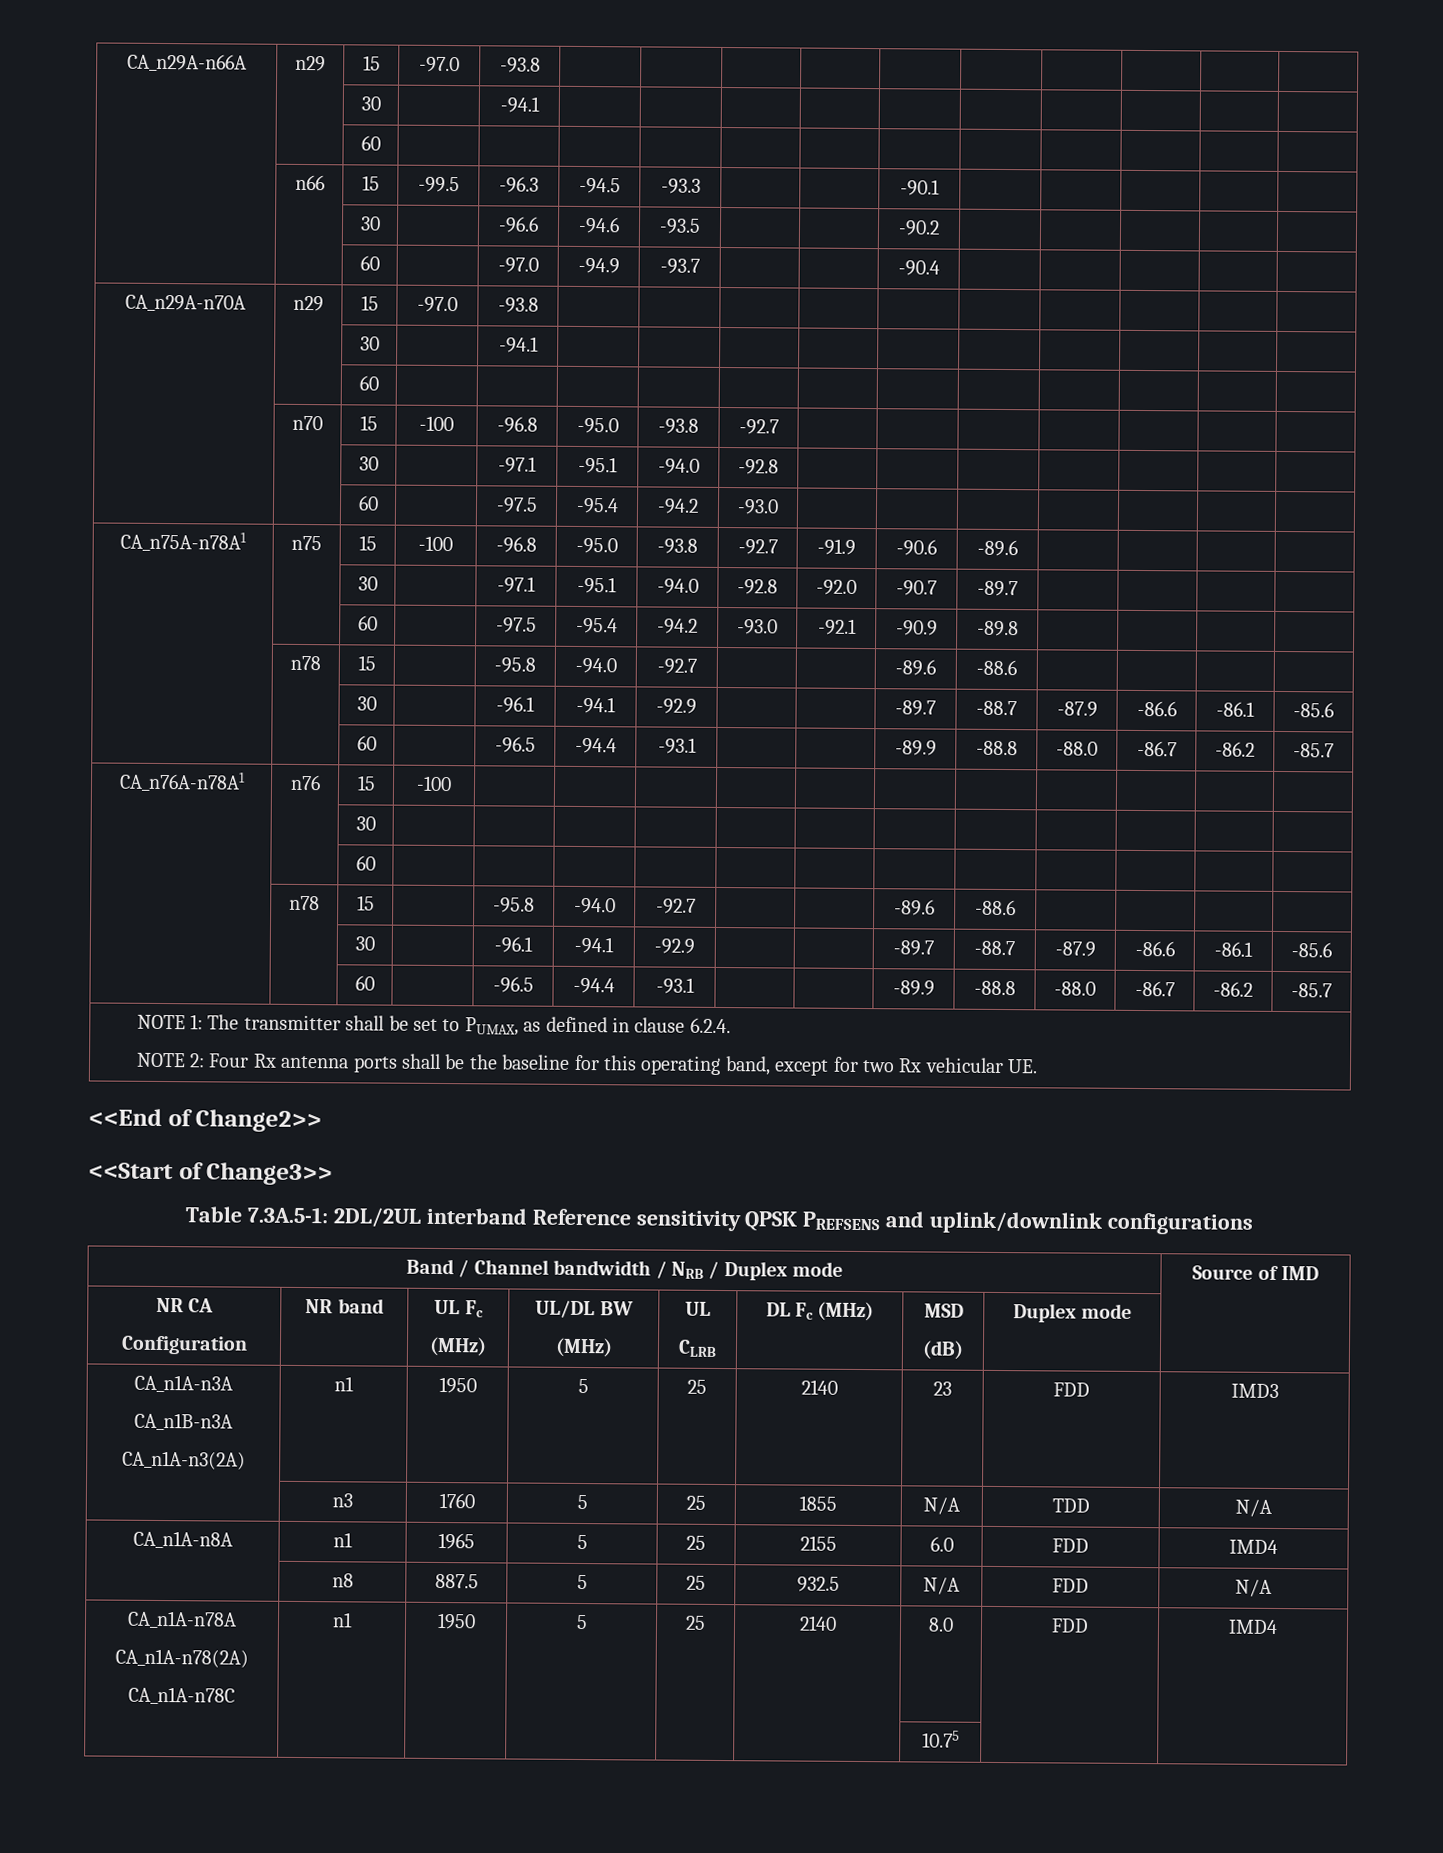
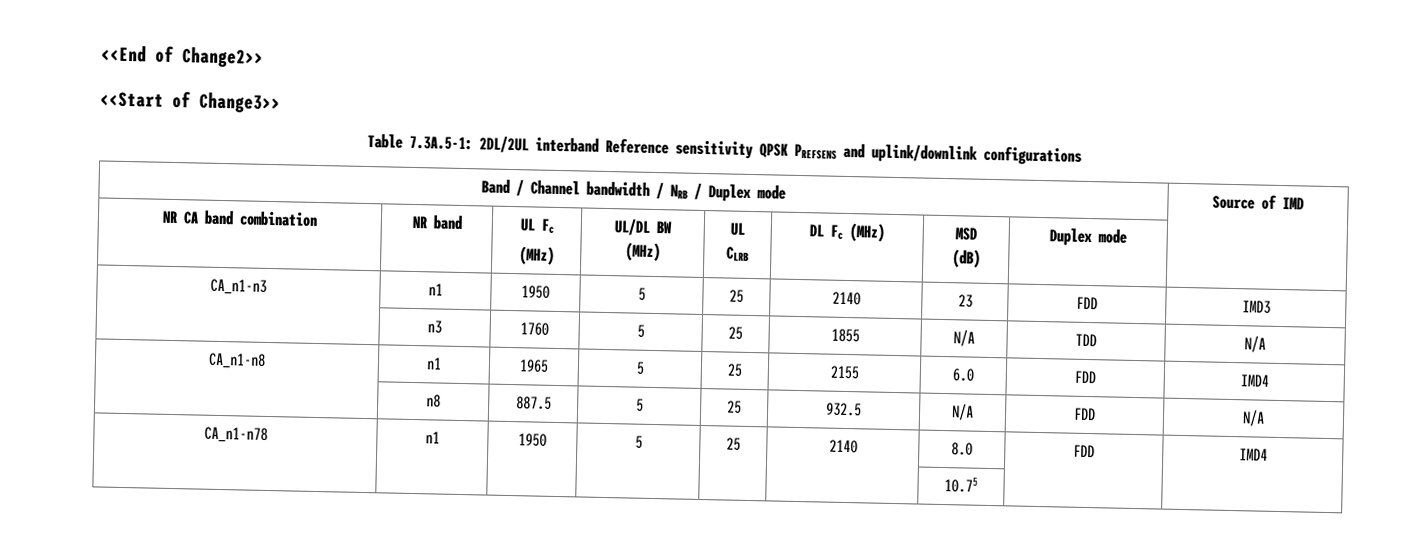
- CA_n29A-n66A | n29 | 15 | -97.0 | -93.8 | | | | | | | | | |
- | | 30 | | -94.1 | | | | | | | | | |
- | | 60 | | | | | | | | | | | |
- | n66 | 15 | -99.5 | -96.3 | -94.5 | -93.3 | | | -90.1 | | | | |
- | | 30 | | -96.6 | -94.6 | -93.5 | | | -90.2 | | | | |
- | | 60 | | -97.0 | -94.9 | -93.7 | | | -90.4 | | | | |
- CA_n29A-n70A | n29 | 15 | -97.0 | -93.8 | | | | | | | | | |
- | | 30 | | -94.1 | | | | | | | | | |
- | | 60 | | | | | | | | | | | |
- | n70 | 15 | -100 | -96.8 | -95.0 | -93.8 | -92.7 | | | | | | |
- | | 30 | | -97.1 | -95.1 | -94.0 | -92.8 | | | | | | |
- | | 60 | | -97.5 | -95.4 | -94.2 | -93.0 | | | | | | |
- CA_n75A-n78A1 | n75 | 15 | -100 | -96.8 | -95.0 | -93.8 | -92.7 | -91.9 | -90.6 | -89.6 | | | |
- | | 30 | | -97.1 | -95.1 | -94.0 | -92.8 | -92.0 | -90.7 | -89.7 | | | |
- | | 60 | | -97.5 | -95.4 | -94.2 | -93.0 | -92.1 | -90.9 | -89.8 | | | |
- | n78 | 15 | | -95.8 | -94.0 | -92.7 | | | -89.6 | -88.6 | | | |
- | | 30 | | -96.1 | -94.1 | -92.9 | | | -89.7 | -88.7 | -87.9 | -86.6 | -86.1 | -85.6
- | | 60 | | -96.5 | -94.4 | -93.1 | | | -89.9 | -88.8 | -88.0 | -86.7 | -86.2 | -85.7
- CA_n76A-n78A1 | n76 | 15 | -100 | | | | | | | | | | |
- | | 30 | | | | | | | | | | | |
- | | 60 | | | | | | | | | | | |
- | n78 | 15 | | -95.8 | -94.0 | -92.7 | | | -89.6 | -88.6 | | | |
- | | 30 | | -96.1 | -94.1 | -92.9 | | | -89.7 | -88.7 | -87.9 | -86.6 | -86.1 | -85.6
- | | 60 | | -96.5 | -94.4 | -93.1 | | | -89.9 | -88.8 | -88.0 | -86.7 | -86.2 | -85.7
- NOTE 1: The transmitter shall be set to PUMAX, as defined in clause 6.2.4.
- NOTE 2: Four Rx antenna ports shall be the baseline for this operating band, except for two Rx vehicular UE.
- NR CA
- Configuration | NR band | UL Fc
+ NR CA band combination | NR band | UL Fc
- CA_n1A-n3A
- CA_n1B-n3A
- CA_n1A-n3(2A) | n1 | 1950 | 5 | 25 | 2140 | 23 | FDD | IMD3
+ CA_n1-n3 | n1 | 1950 | 5 | 25 | 2140 | 23 | FDD | IMD3
- CA_n1A-n8A | n1 | 1965 | 5 | 25 | 2155 | 6.0 | FDD | IMD4
+ CA_n1-n8 | n1 | 1965 | 5 | 25 | 2155 | 6.0 | FDD | IMD4
- CA_n1A-n78A
- CA_n1A-n78(2A)
- CA_n1A-n78C | n1 | 1950 | 5 | 25 | 2140 | 8.0 | FDD | IMD4
+ CA_n1-n78 | n1 | 1950 | 5 | 25 | 2140 | 8.0 | FDD | IMD4

